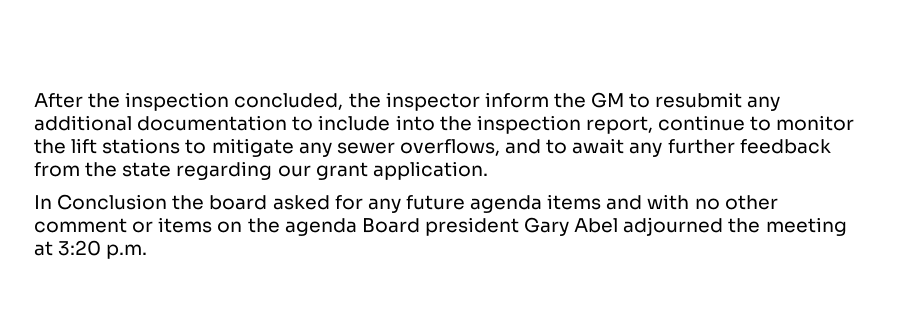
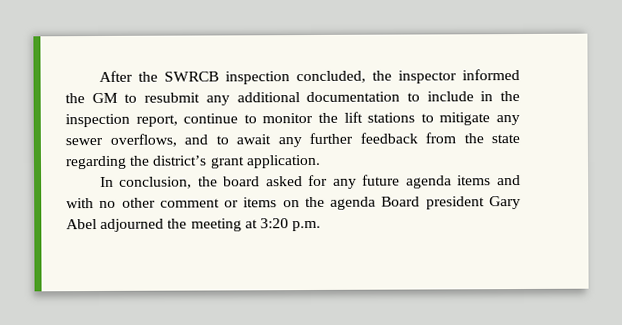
- After the inspection concluded, the inspector inform the GM to resubmit any additional documentation to include into the inspection report, continue to monitor the lift stations to mitigate any sewer overflows, and to await any further feedback from the state regarding our grant application.
+ After the SWRCB inspection concluded, the inspector informed the GM to resubmit any additional documentation to include in the inspection report, continue to monitor the lift stations to mitigate any sewer overflows, and to await any further feedback from the state regarding the district’s grant application.
- In Conclusion the board asked for any future agenda items and with no other comment or items on the agenda Board president Gary Abel adjourned the meeting at 3:20 p.m.
+ In conclusion, the board asked for any future agenda items and with no other comment or items on the agenda Board president Gary Abel adjourned the meeting at 3:20 p.m.

